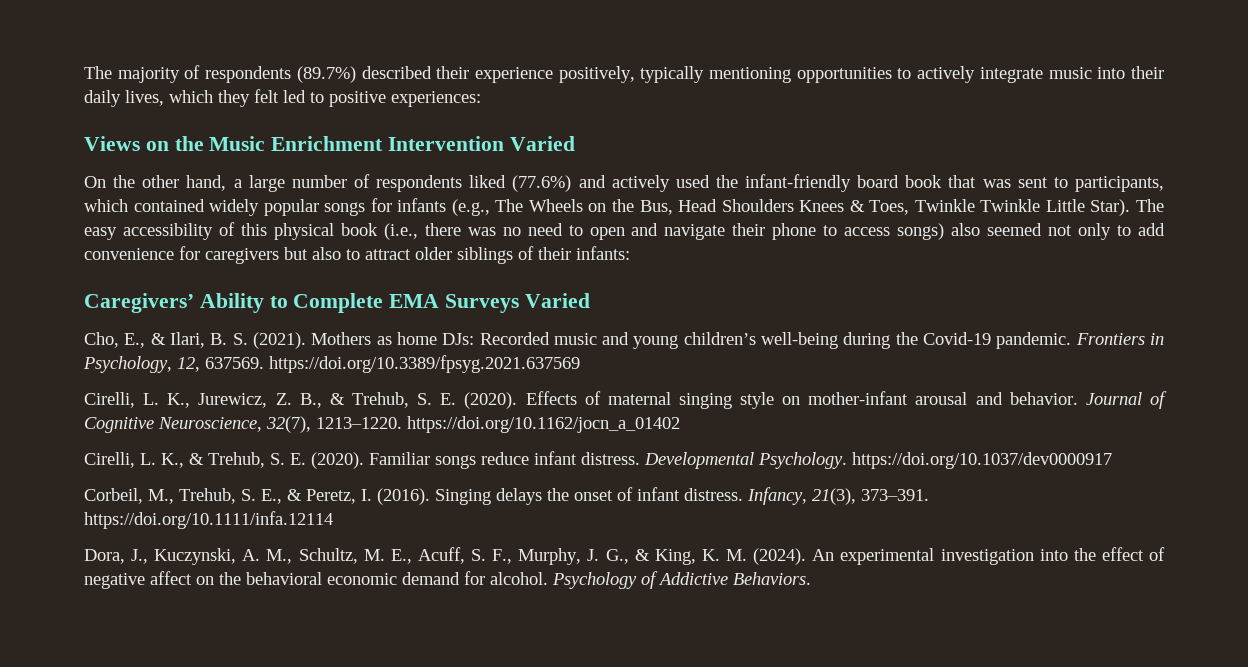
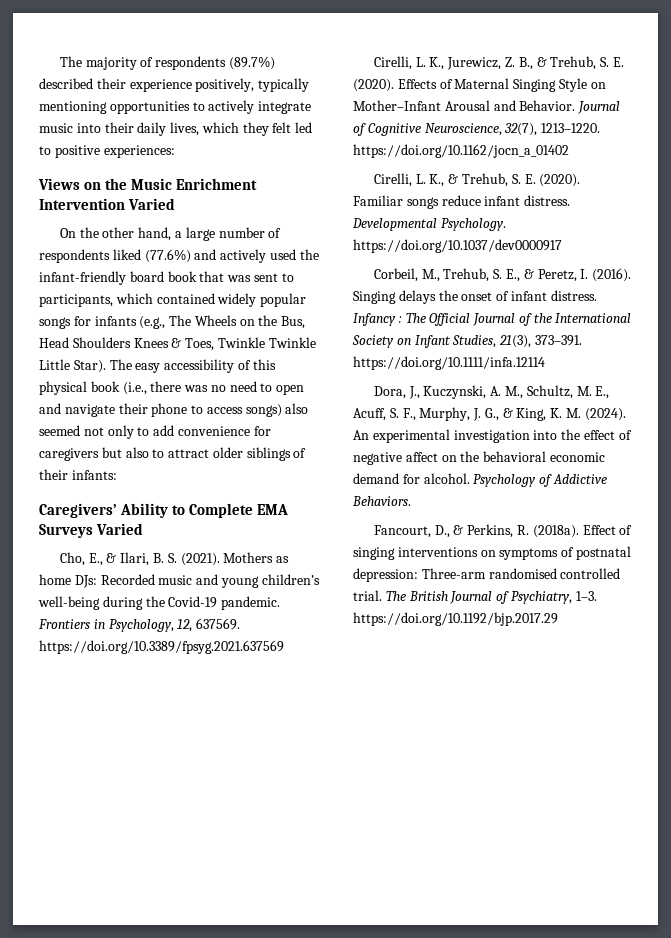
- Effects of maternal singing style on mother-infant arousal and behavior.
+ Effects of Maternal Singing Style on Mother–Infant Arousal and Behavior.
- Infancy, 21(3), 373–391. https://doi.org/10.1111/infa.12114
+ Infancy : The Official Journal of the International Society on Infant Studies, 21(3), 373–391. https://doi.org/10.1111/infa.12114
+ Fancourt, D., & Perkins, R. (2018a). Effect of singing interventions on symptoms of postnatal depression: Three-arm randomised controlled trial. The British Journal of Psychiatry, 1–3. https://doi.org/10.1192/bjp.2017.29

